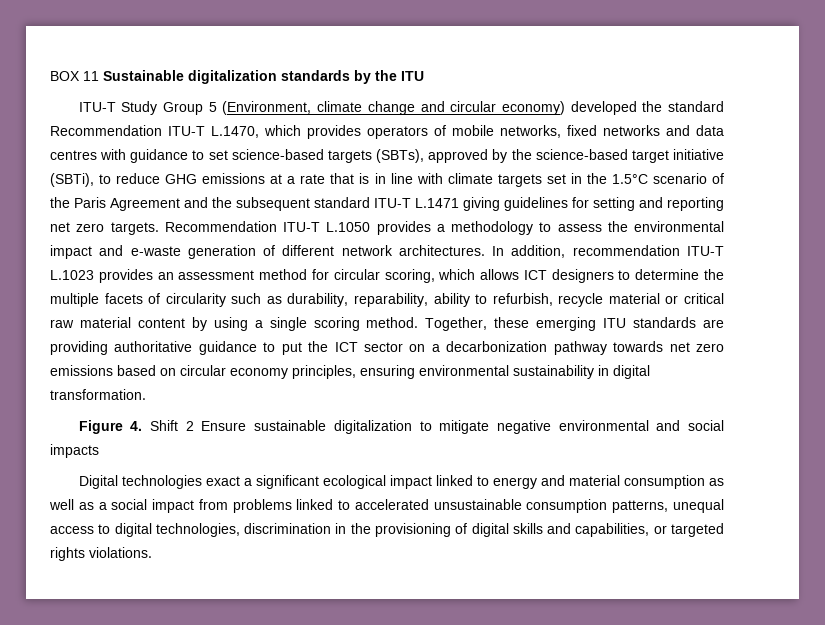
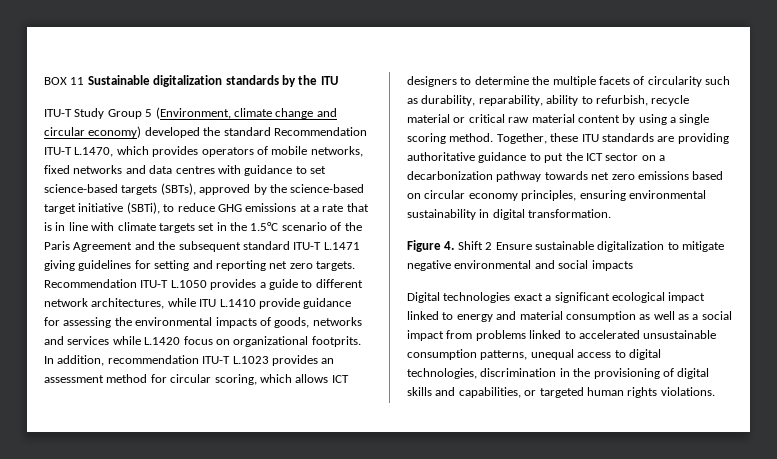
- Recommendation ITU-T L.1050 provides a methodology to assess the environmental impact and e-waste generation of different network architectures.
+ Recommendation ITU-T L.1050 provides a guide to different network architectures, while ITU L.1410 provide guidance for assessing the environmental impacts of goods, networks and services while L.1420 focus on organizational footprits.
- Together, these emerging ITU standards are providing authoritative guidance to put the ICT sector on a decarbonization pathway towards net zero emissions based on circular economy principles, ensuring environmental sustainability in digital transformation.
+ Together, these ITU standards are providing authoritative guidance to put the ICT sector on a decarbonization pathway towards net zero emissions based on circular economy principles, ensuring environmental sustainability in digital transformation.
- Digital technologies exact a significant ecological impact linked to energy and material consumption as well as a social impact from problems linked to accelerated unsustainable consumption patterns, unequal access to digital technologies, discrimination in the provisioning of digital skills and capabilities, or targeted rights violations.
+ Digital technologies exact a significant ecological impact linked to energy and material consumption as well as a social impact from problems linked to accelerated unsustainable consumption patterns, unequal access to digital technologies, discrimination in the provisioning of digital skills and capabilities, or targeted human rights violations.

